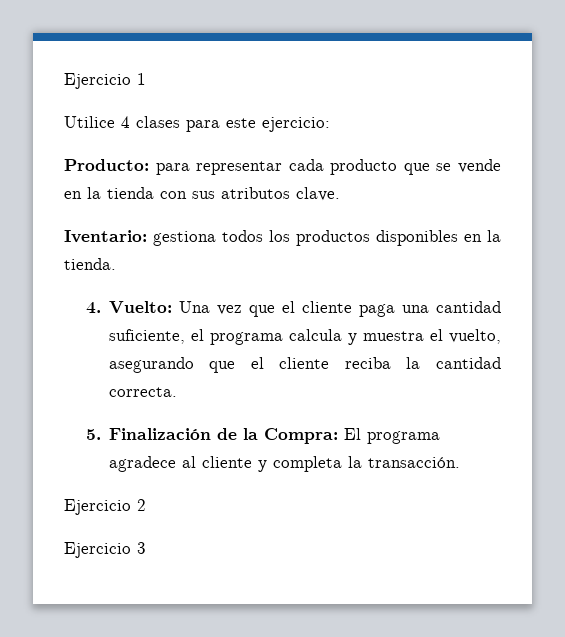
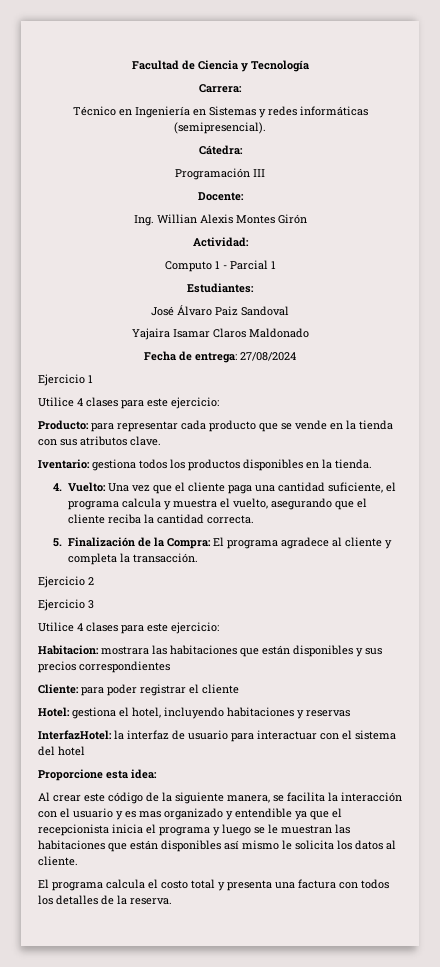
+ Facultad de Ciencia y Tecnología
+ Carrera:
+ Técnico en Ingeniería en Sistemas y redes informáticas (semipresencial).
+ Cátedra:
+ Programación III
+ Docente:
+ Ing. Willian Alexis Montes Girón
+ Actividad:
+ Computo 1 - Parcial 1
+ Estudiantes:
+ José Álvaro Paiz Sandoval
+ Yajaira Isamar Claros Maldonado
+ Fecha de entrega: 27/08/2024
  Ejercicio 3
+ Utilice 4 clases para este ejercicio:
+ Habitacion: mostrara las habitaciones que están disponibles y sus precios correspondientes
+ Cliente: para poder registrar el cliente
+ Hotel: gestiona el hotel, incluyendo habitaciones y reservas
+ InterfazHotel: la interfaz de usuario para interactuar con el sistema del hotel
+ Proporcione esta idea:
+ Al crear este código de la siguiente manera, se facilita la interacción con el usuario y es mas organizado y entendible ya que el recepcionista inicia el programa y luego se le muestran las habitaciones que están disponibles así mismo le solicita los datos al cliente.
+ El programa calcula el costo total y presenta una factura con todos los detalles de la reserva.

